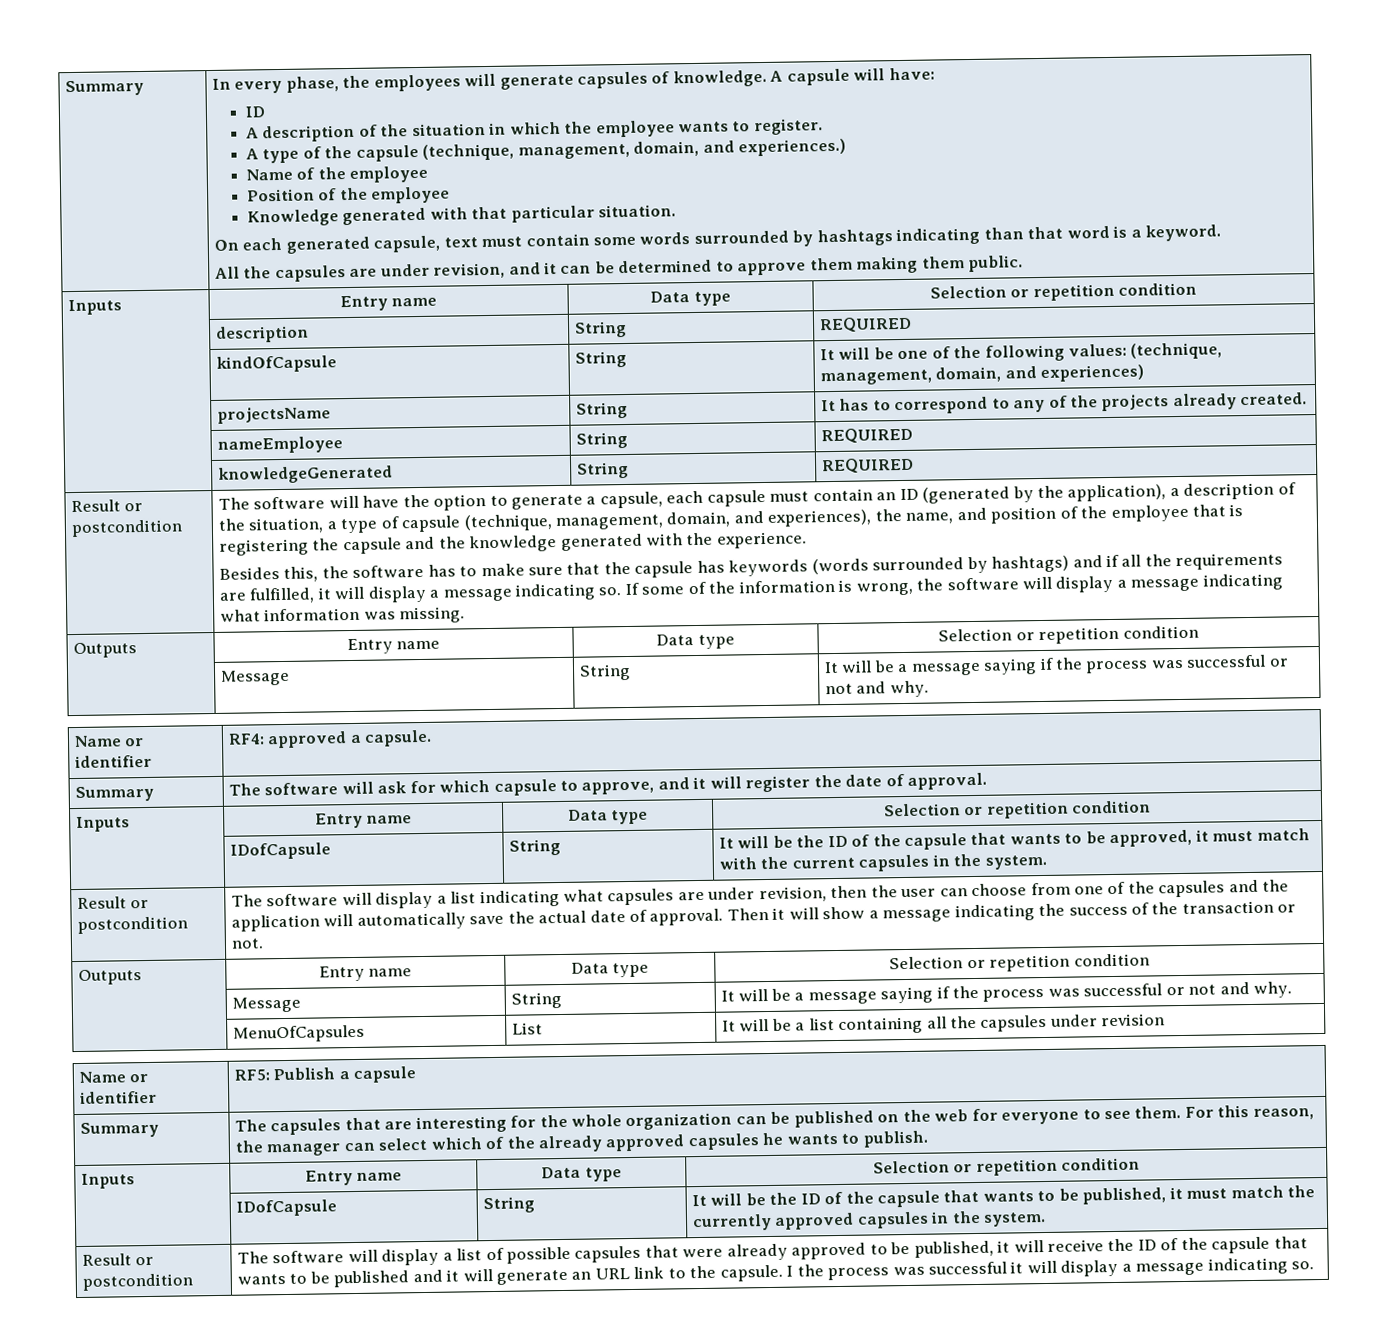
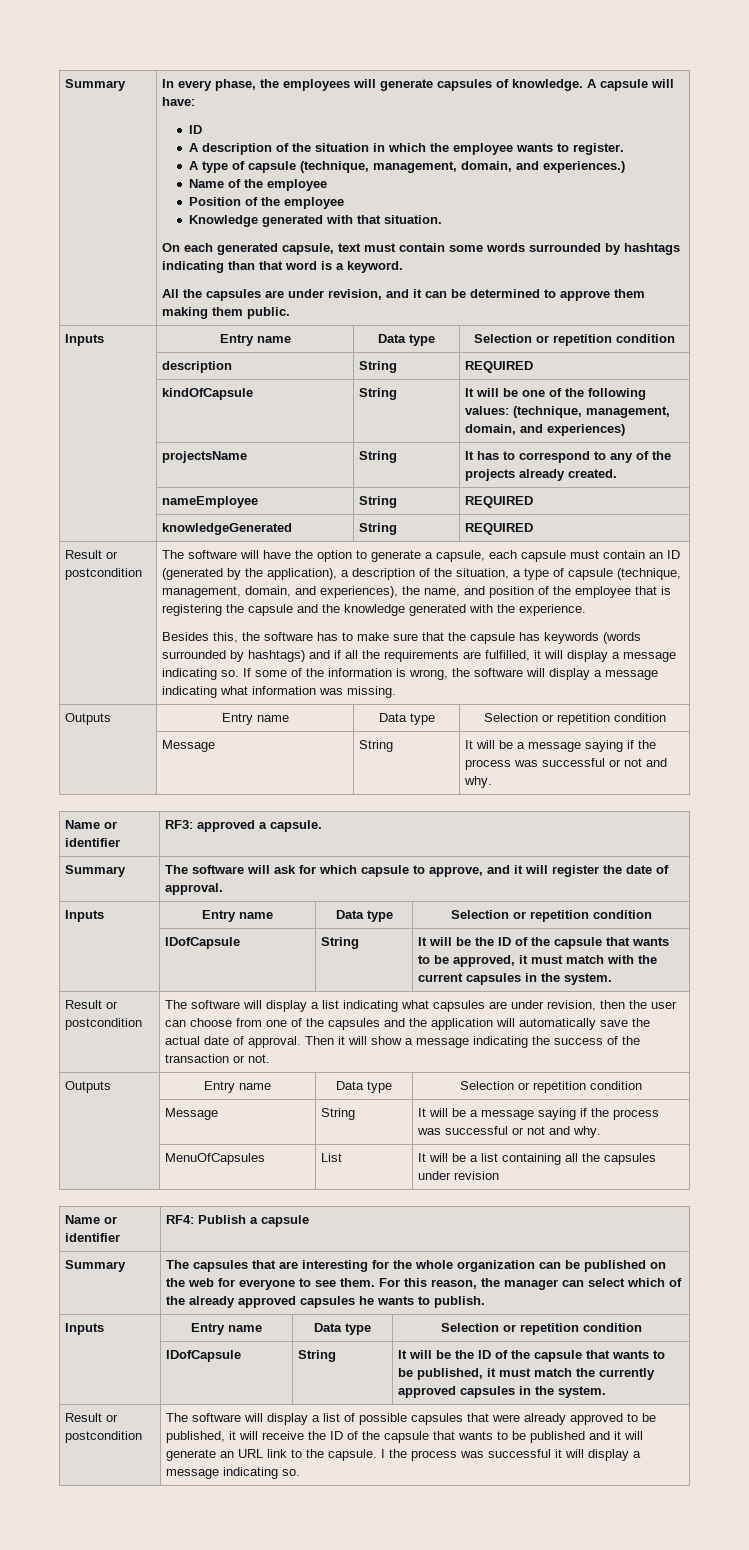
- A type of the capsule (technique, management, domain, and experiences.)
+ A type of capsule (technique, management, domain, and experiences.)
- Knowledge generated with that particular situation.
+ Knowledge generated with that situation.
- Name or identifier | RF4: approved a capsule.
+ Name or identifier | RF3: approved a capsule.
- Name or identifier | RF5: Publish a capsule
+ Name or identifier | RF4: Publish a capsule

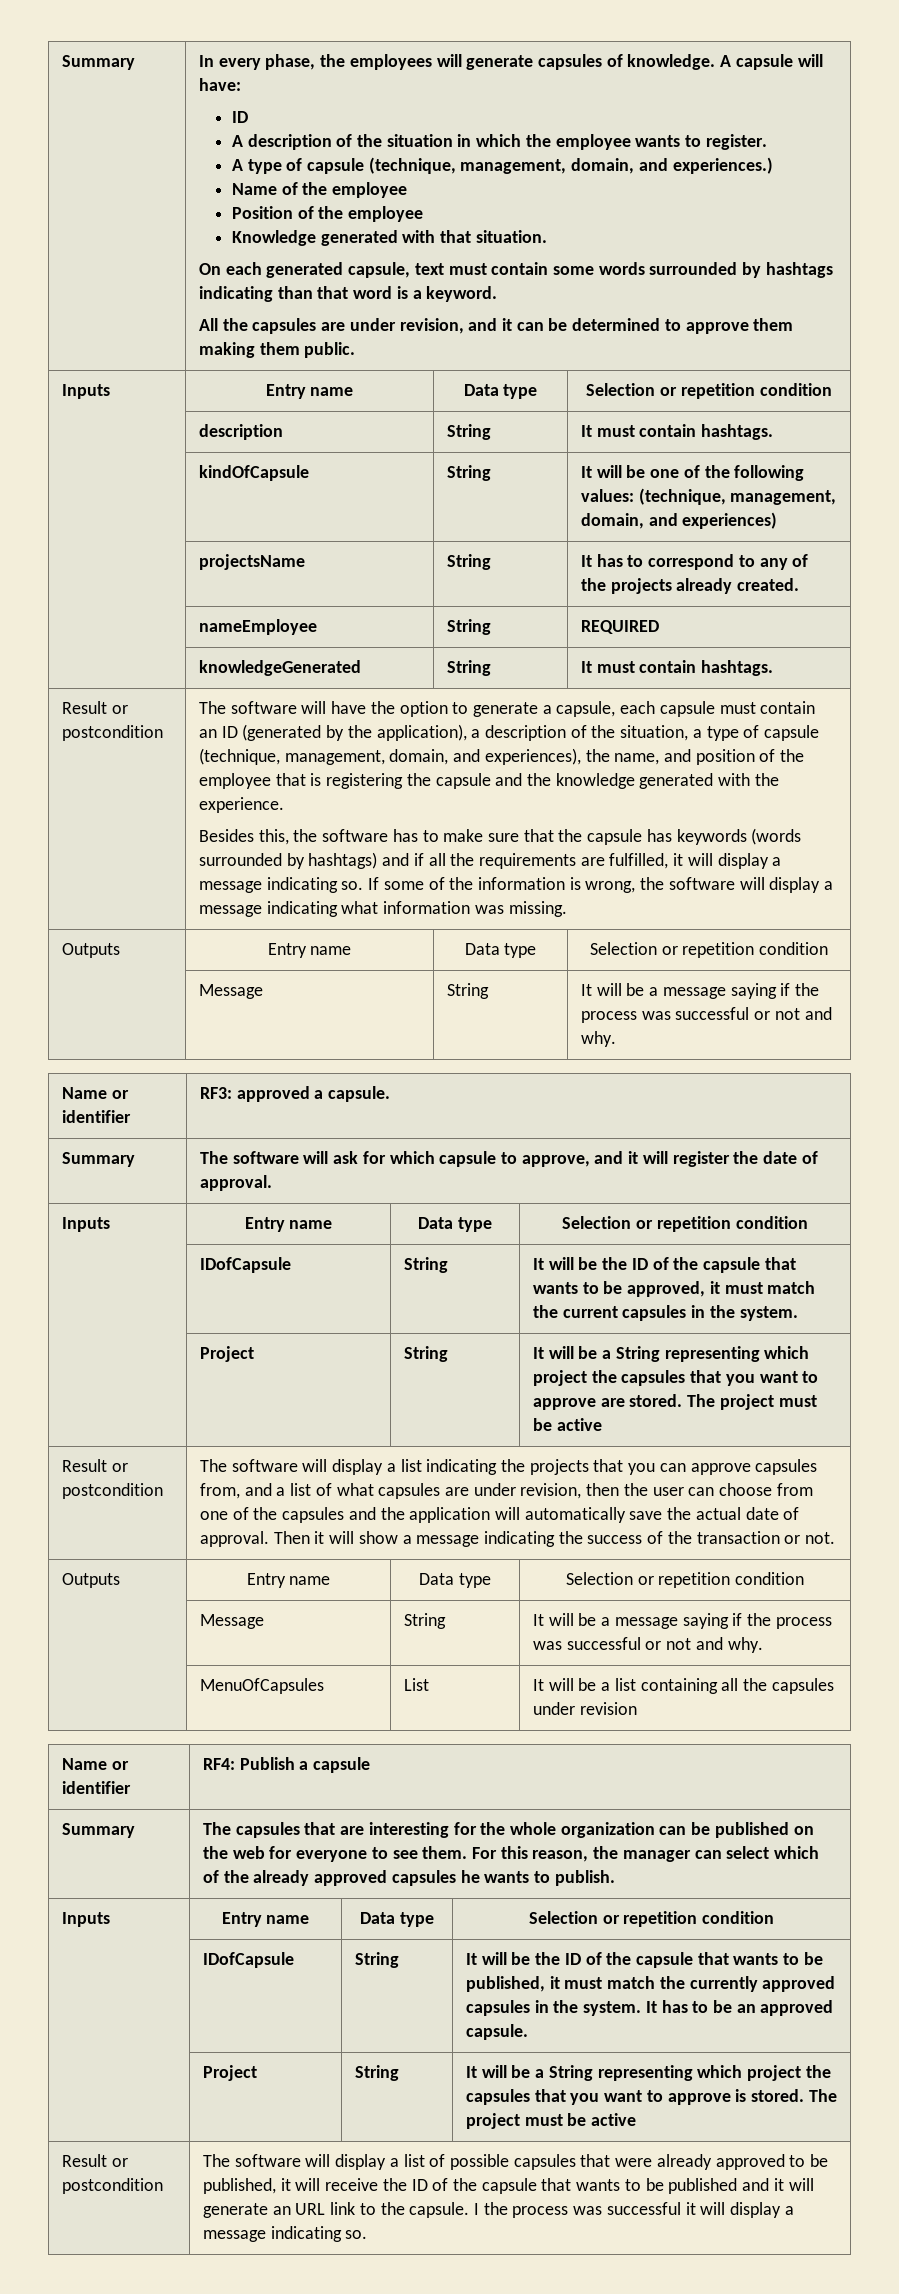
- | description | String | REQUIRED
+ | description | String | It must contain hashtags.
- | knowledgeGenerated | String | REQUIRED
+ | knowledgeGenerated | String | It must contain hashtags.
- | IDofCapsule | String | It will be the ID of the capsule that wants to be approved, it must match with the current capsules in the system.
+ | IDofCapsule | String | It will be the ID of the capsule that wants to be approved, it must match the current capsules in the system.
+ | Project | String | It will be a String representing which project the capsules that you want to approve are stored. The project must be active
- The software will display a list indicating what capsules are under revision, then the user can choose from one of the capsules and the application will automatically save the actual date of approval.
+ The software will display a list indicating the projects that you can approve capsules from, and a list of what capsules are under revision, then the user can choose from one of the capsules and the application will automatically save the actual date of approval.
- | IDofCapsule | String | It will be the ID of the capsule that wants to be published, it must match the currently approved capsules in the system.
+ | IDofCapsule | String | It will be the ID of the capsule that wants to be published, it must match the currently approved capsules in the system. It has to be an approved capsule.
+ | Project | String | It will be a String representing which project the capsules that you want to approve is stored. The project must be active

